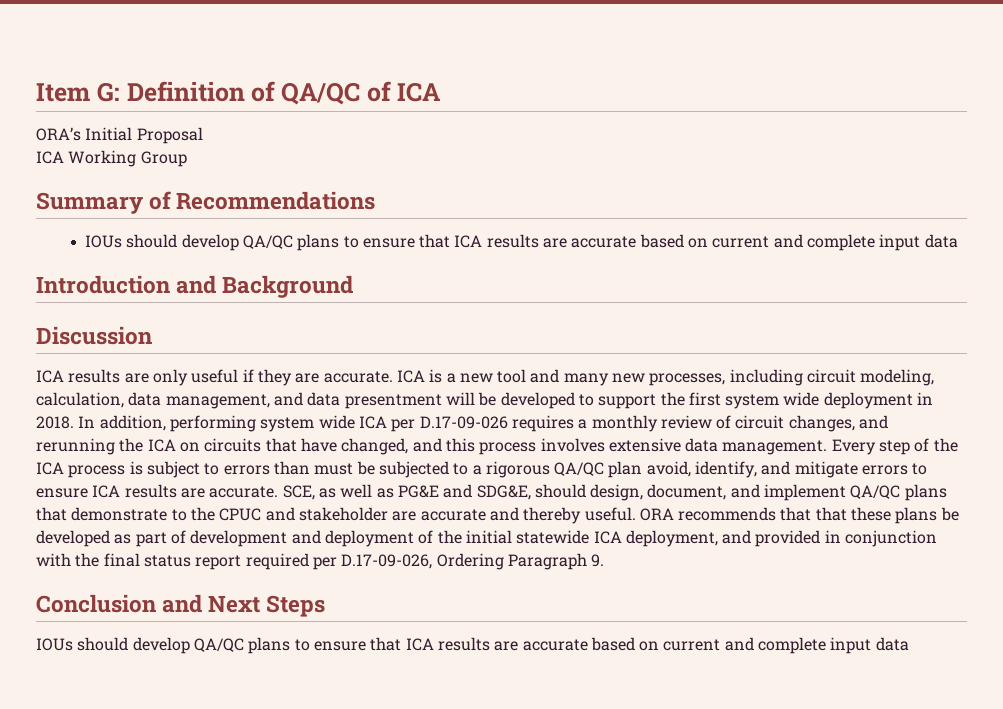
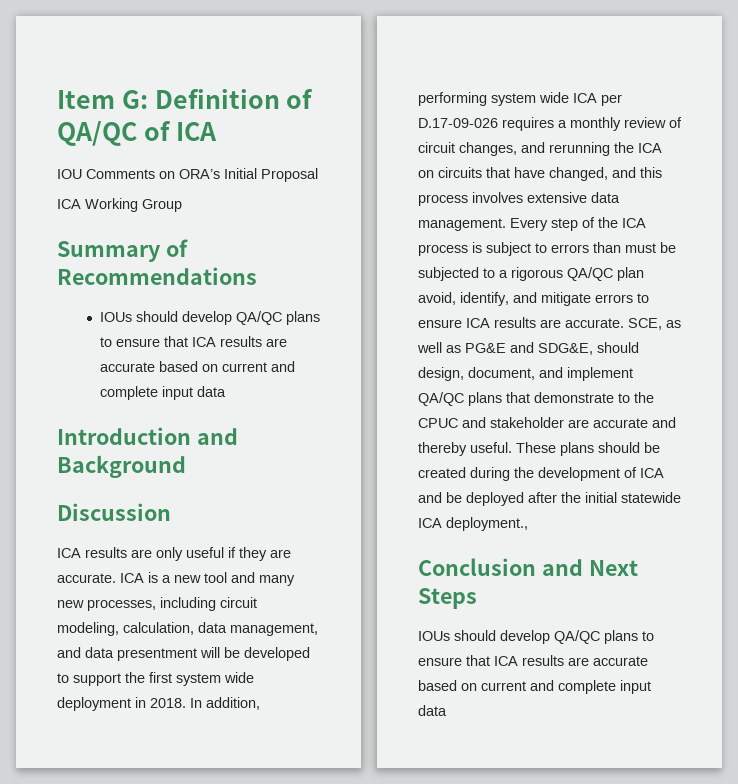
- ORA’s Initial Proposal
+ IOU Comments on ORA’s Initial Proposal
- ORA recommends that that these plans be developed as part of development and deployment of the initial statewide ICA deployment, and provided in conjunction with the final status report required per D.17-09-026, Ordering Paragraph 9.
+ These plans should be created during the development of ICA and be deployed after the initial statewide ICA deployment.,

